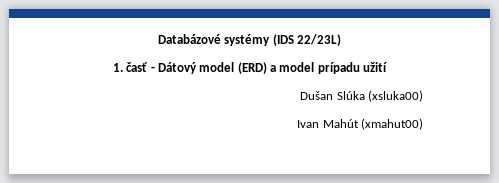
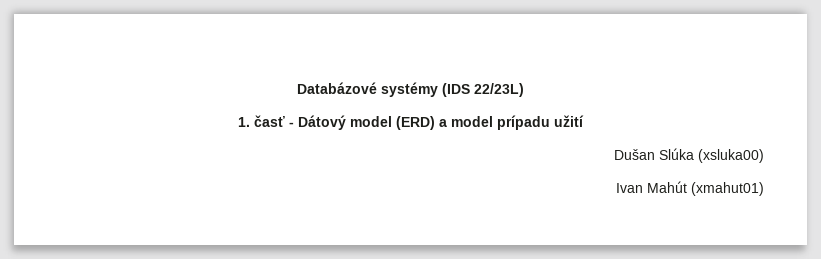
- Ivan Mahút (xmahut00)
+ Ivan Mahút (xmahut01)

